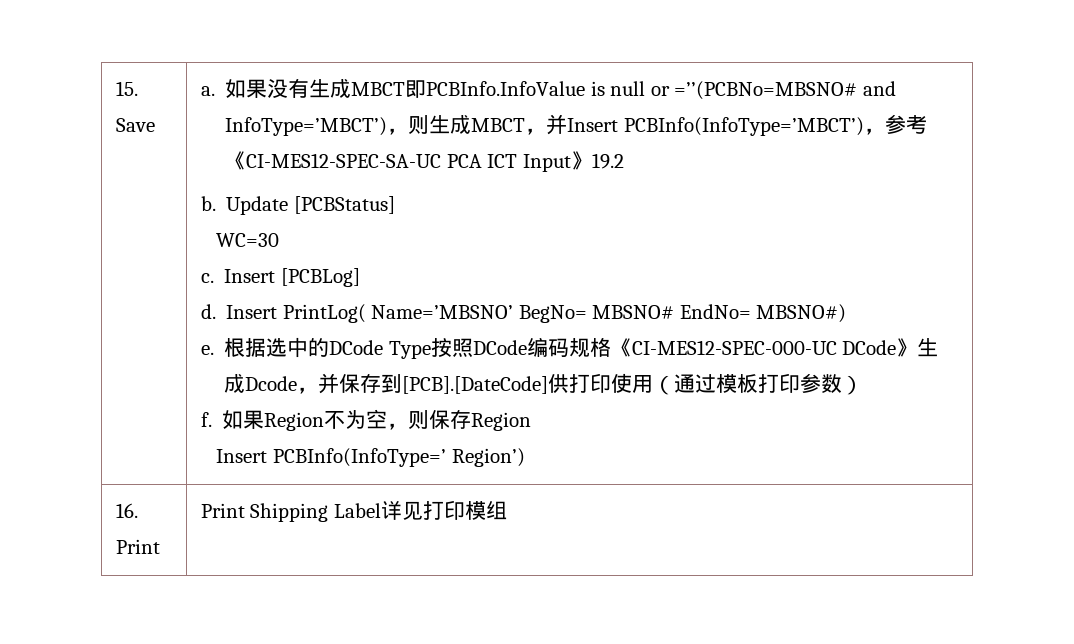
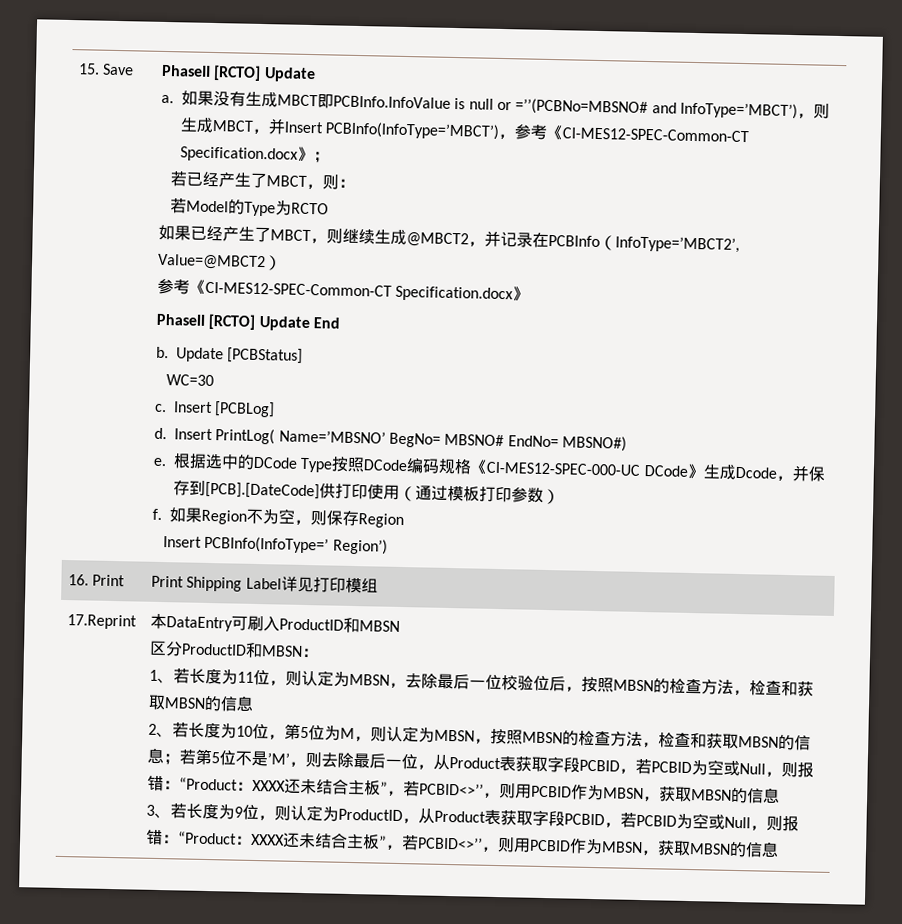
- 15. Save
+ 15. Save | PhaseII [RCTO] Update
- 如果没有生成MBCT即PCBInfo.InfoValue is null or =’’(PCBNo=MBSNO# and InfoType=’MBCT’)，则生成MBCT，并Insert PCBInfo(InfoType=’MBCT’)，参考《CI-MES12-SPEC-SA-UC PCA ICT Input》19.2
+ 如果没有生成MBCT即PCBInfo.InfoValue is null or =’’(PCBNo=MBSNO# and InfoType=’MBCT’)，则生成MBCT，并Insert PCBInfo(InfoType=’MBCT’)，参考《CI-MES12-SPEC-Common-CT Specification.docx》；
+ 若已经产生了MBCT，则：
+ 若Model的Type为RCTO
+ 如果已经产生了MBCT，则继续生成@MBCT2，并记录在PCBInfo（InfoType=’MBCT2’, Value=@MBCT2）
+ 参考《CI-MES12-SPEC-Common-CT Specification.docx》
+ PhaseII [RCTO] Update End
+ 17.Reprint | 本DataEntry可刷入ProductID和MBSN
+ 区分ProductID和MBSN：
+ 1、若长度为11位，则认定为MBSN，去除最后一位校验位后，按照MBSN的检查方法，检查和获取MBSN的信息
+ 2、若长度为10位，第5位为M，则认定为MBSN，按照MBSN的检查方法，检查和获取MBSN的信息；若第5位不是’M’，则去除最后一位，从Product表获取字段PCBID，若PCBID为空或Null，则报错：“Product：XXXX还未结合主板”，若PCBID<>’’，则用PCBID作为MBSN，获取MBSN的信息
+ 3、若长度为9位，则认定为ProductID，从Product表获取字段PCBID，若PCBID为空或Null，则报错：“Product：XXXX还未结合主板”，若PCBID<>’’，则用PCBID作为MBSN，获取MBSN的信息

